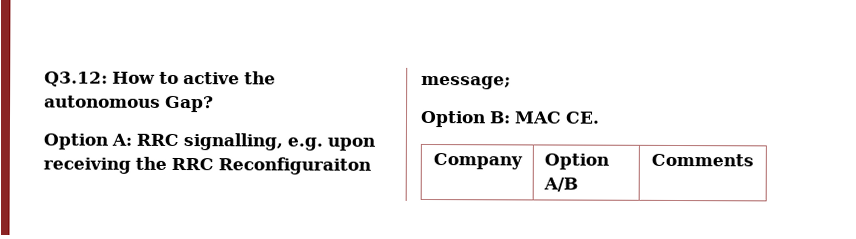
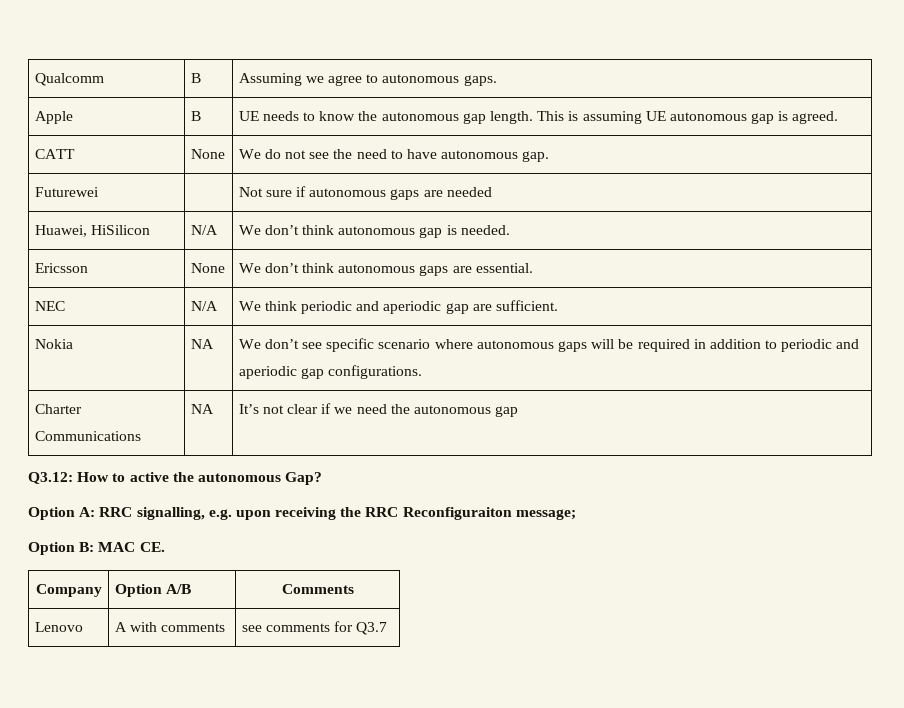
+ Qualcomm | B | Assuming we agree to autonomous gaps.
+ Apple | B | UE needs to know the autonomous gap length. This is assuming UE autonomous gap is agreed.
+ CATT | None | We do not see the need to have autonomous gap.
+ Futurewei | | Not sure if autonomous gaps are needed
+ Huawei, HiSilicon | N/A | We don’t think autonomous gap is needed.
+ Ericsson | None | We don’t think autonomous gaps are essential.
+ NEC | N/A | We think periodic and aperiodic gap are sufficient.
+ Nokia | NA | We don’t see specific scenario where autonomous gaps will be required in addition to periodic and aperiodic gap configurations.
+ Charter Communications | NA | It’s not clear if we need the autonomous gap
+ Lenovo | A with comments | see comments for Q3.7

